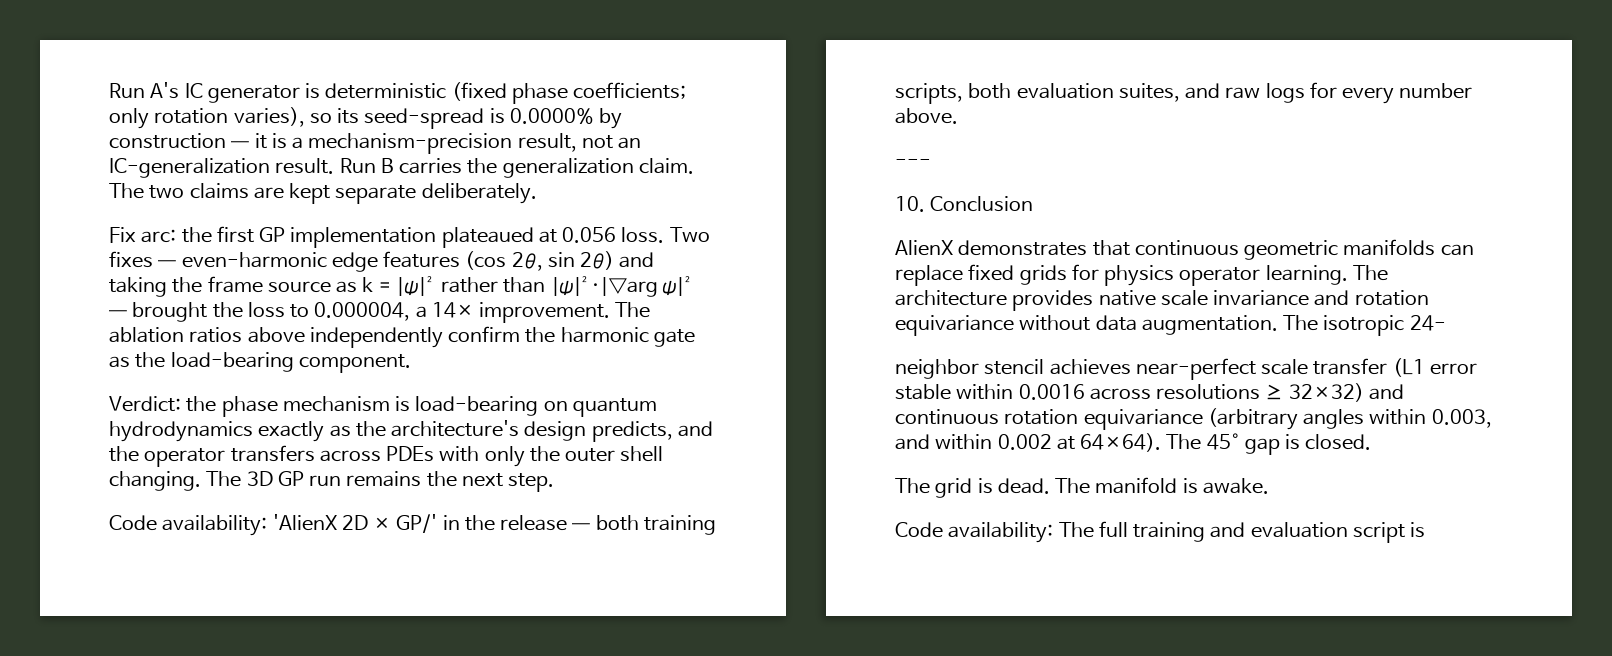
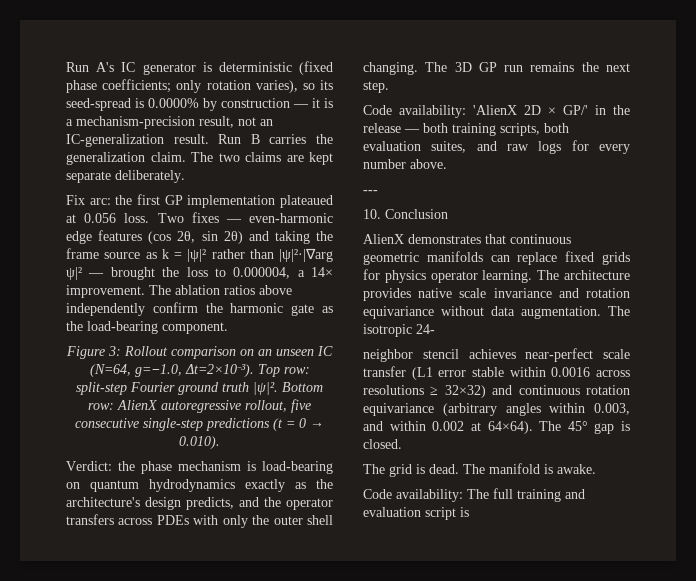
+ Figure 3: Rollout comparison on an unseen IC (N=64, g=−1.0, Δt=2×10⁻³). Top row: split-step Fourier ground truth |ψ|². Bottom row: AlienX autoregressive rollout, five consecutive single-step predictions (t = 0 → 0.010).

